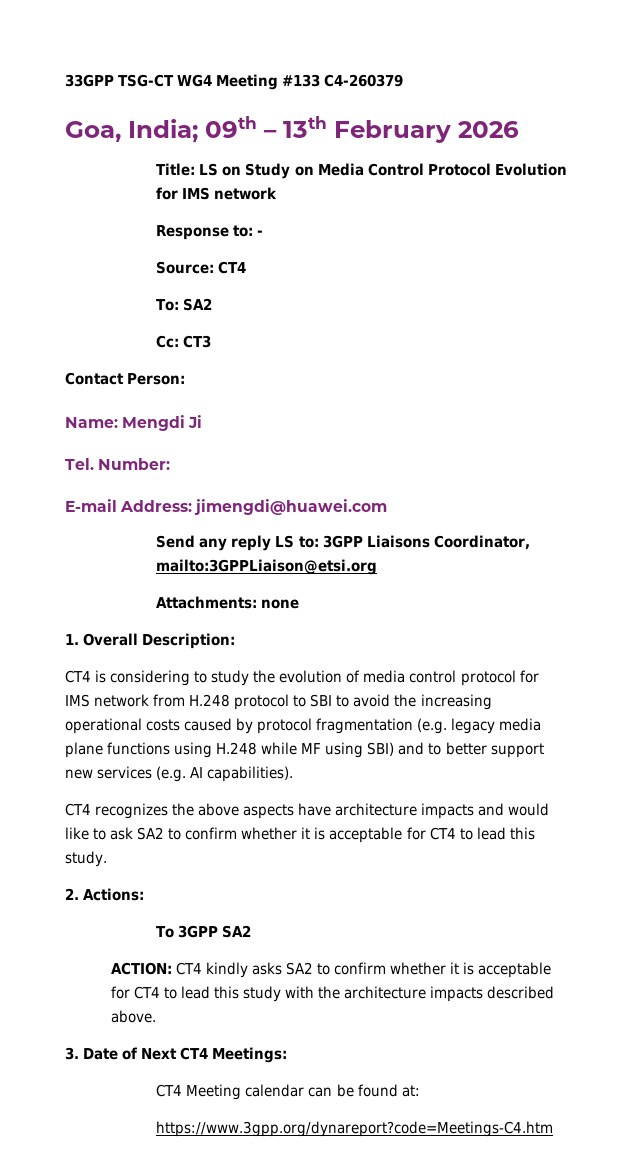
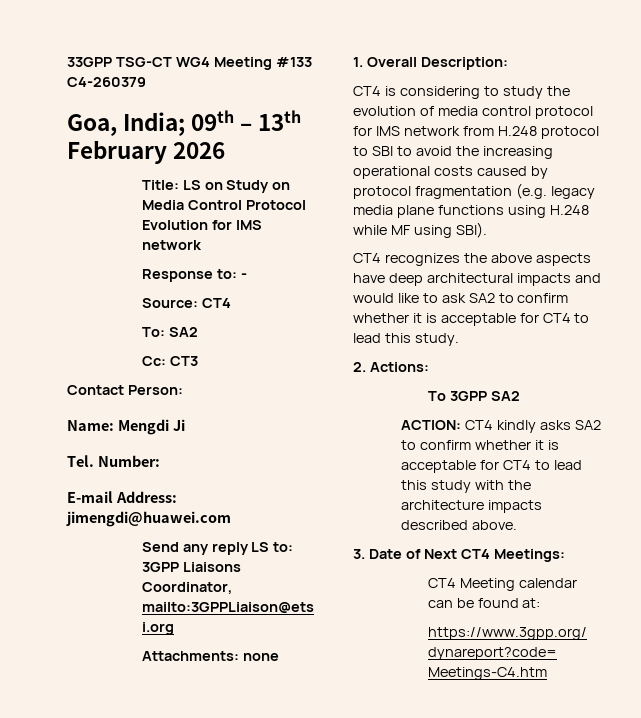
- CT4 is considering to study the evolution of media control protocol for IMS network from H.248 protocol to SBI to avoid the increasing operational costs caused by protocol fragmentation (e.g. legacy media plane functions using H.248 while MF using SBI) and to better support new services (e.g. AI capabilities).
+ CT4 is considering to study the evolution of media control protocol for IMS network from H.248 protocol to SBI to avoid the increasing operational costs caused by protocol fragmentation (e.g. legacy media plane functions using H.248 while MF using SBI).
- CT4 recognizes the above aspects have architecture impacts and would like to ask SA2 to confirm whether it is acceptable for CT4 to lead this study.
+ CT4 recognizes the above aspects have deep architectural impacts and would like to ask SA2 to confirm whether it is acceptable for CT4 to lead this study.

